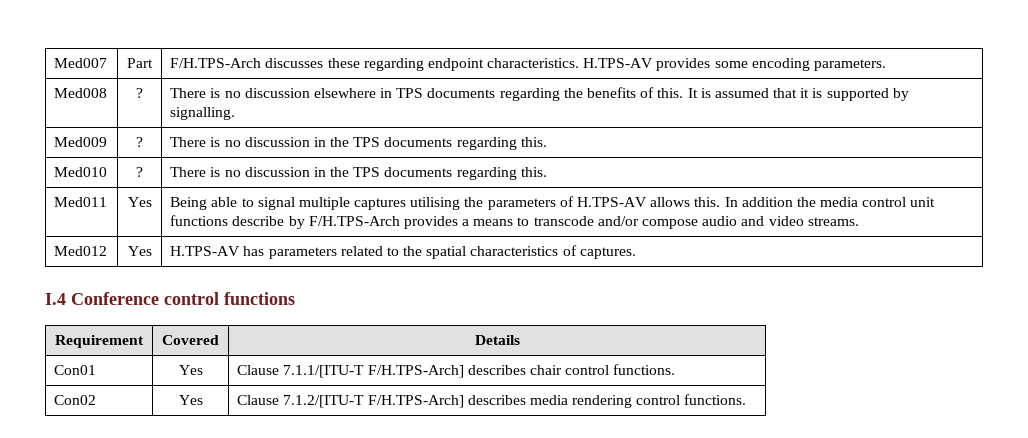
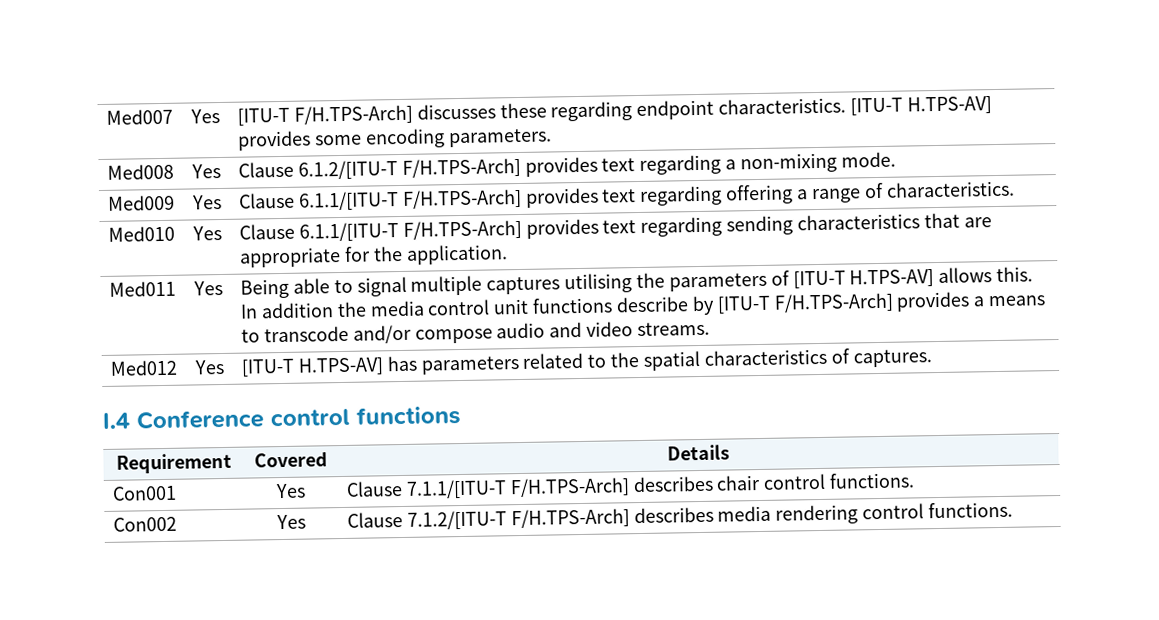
- Med007 | Part | F/H.TPS-Arch discusses these regarding endpoint characteristics. H.TPS-AV provides some encoding parameters.
+ Med007 | Yes | [ITU-T F/H.TPS-Arch] discusses these regarding endpoint characteristics. [ITU-T H.TPS-AV] provides some encoding parameters.
- Med008 | ? | There is no discussion elsewhere in TPS documents regarding the benefits of this. It is assumed that it is supported by signalling.
- Med009 | ? | There is no discussion in the TPS documents regarding this.
- Med010 | ? | There is no discussion in the TPS documents regarding this.
+ Med008 | Yes | Clause 6.1.2/[ITU-T F/H.TPS-Arch] provides text regarding a non-mixing mode.
+ Med009 | Yes | Clause 6.1.1/[ITU-T F/H.TPS-Arch] provides text regarding offering a range of characteristics.
+ Med010 | Yes | Clause 6.1.1/[ITU-T F/H.TPS-Arch] provides text regarding sending characteristics that are appropriate for the application.
- Med011 | Yes | Being able to signal multiple captures utilising the parameters of H.TPS-AV allows this. In addition the media control unit functions describe by F/H.TPS-Arch provides a means to transcode and/or compose audio and video streams.
+ Med011 | Yes | Being able to signal multiple captures utilising the parameters of [ITU-T H.TPS-AV] allows this. In addition the media control unit functions describe by [ITU-T F/H.TPS-Arch] provides a means to transcode and/or compose audio and video streams.
- Med012 | Yes | H.TPS-AV has parameters related to the spatial characteristics of captures.
+ Med012 | Yes | [ITU-T H.TPS-AV] has parameters related to the spatial characteristics of captures.
- Con01 | Yes | Clause 7.1.1/[ITU-T F/H.TPS-Arch] describes chair control functions.
+ Con001 | Yes | Clause 7.1.1/[ITU-T F/H.TPS-Arch] describes chair control functions.
- Con02 | Yes | Clause 7.1.2/[ITU-T F/H.TPS-Arch] describes media rendering control functions.
+ Con002 | Yes | Clause 7.1.2/[ITU-T F/H.TPS-Arch] describes media rendering control functions.

